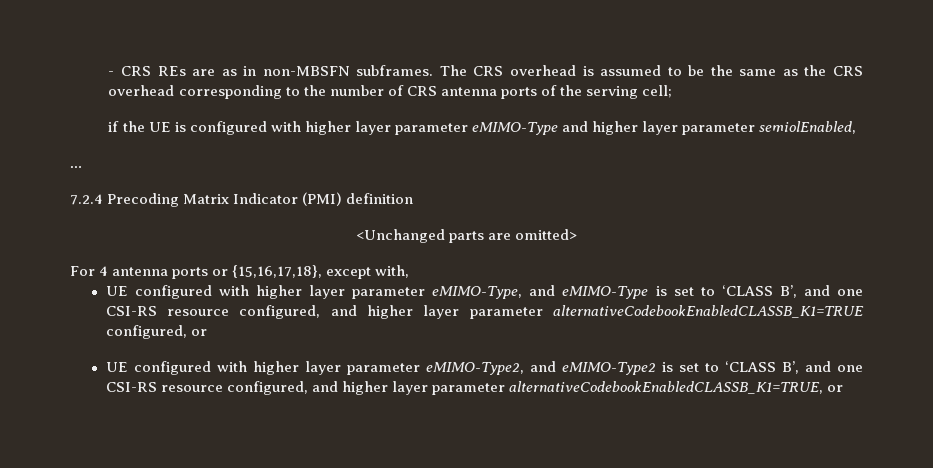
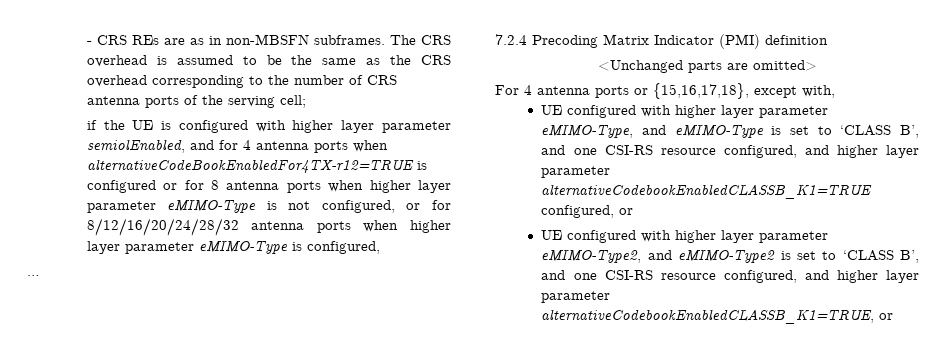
- if the UE is configured with higher layer parameter eMIMO-Type and higher layer parameter semiolEnabled,
+ if the UE is configured with higher layer parameter semiolEnabled, and for 4 antenna ports when alternativeCodeBookEnabledFor4TX-r12=TRUE is configured or for 8 antenna ports when higher layer parameter eMIMO-Type is not configured, or for 8/12/16/20/24/28/32 antenna ports when higher layer parameter eMIMO-Type is configured,

